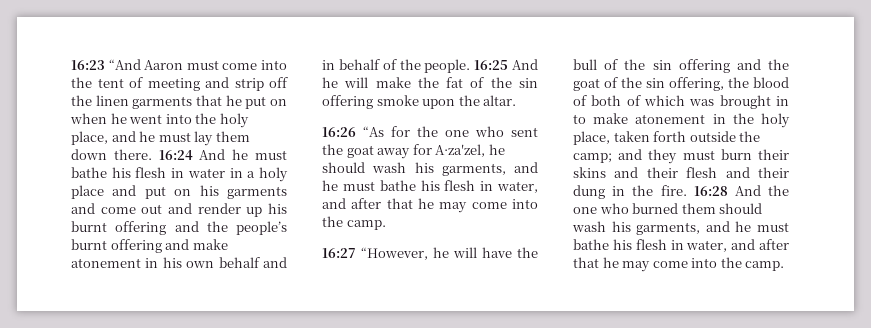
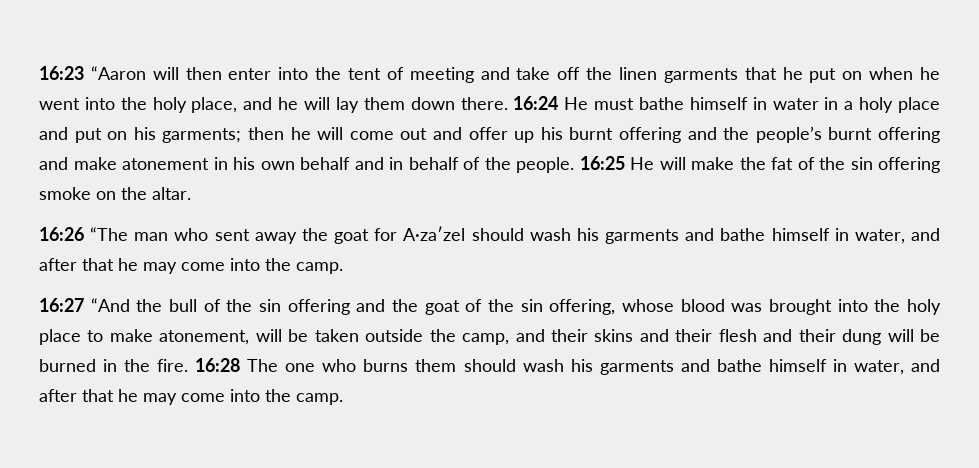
- 16:23 “And Aaron must come into the tent of meeting and strip off the linen garments that he put on when he went into the holy place, and he must lay them down there.
+ 16:23 “Aaron will then enter into the tent of meeting and take off the linen garments that he put on when he went into the holy place, and he will lay them down there.
- 16:24 And he must bathe his flesh in water in a holy place and put on his garments and come out and render up his burnt offering and the people’s burnt offering and make atonement in his own behalf and in behalf of the people.
+ 16:24 He must bathe himself in water in a holy place and put on his garments; then he will come out and offer up his burnt offering and the people’s burnt offering and make atonement in his own behalf and in behalf of the people.
- 16:25 And he will make the fat of the sin offering smoke upon the altar.
+ 16:25 He will make the fat of the sin offering smoke on the altar.
- 16:26 “As for the one who sent the goat away for A·za′zel, he should wash his garments, and he must bathe his flesh in water, and after that he may come into the camp.
+ 16:26 “The man who sent away the goat for A·za′zel should wash his garments and bathe himself in water, and after that he may come into the camp.
- 16:27 “However, he will have the bull of the sin offering and the goat of the sin offering, the blood of both of which was brought in to make atonement in the holy place, taken forth outside the camp; and they must burn their skins and their flesh and their dung in the fire.
+ 16:27 “And the bull of the sin offering and the goat of the sin offering, whose blood was brought into the holy place to make atonement, will be taken outside the camp, and their skins and their flesh and their dung will be burned in the fire.
- 16:28 And the one who burned them should wash his garments, and he must bathe his flesh in water, and after that he may come into the camp.
+ 16:28 The one who burns them should wash his garments and bathe himself in water, and after that he may come into the camp.

